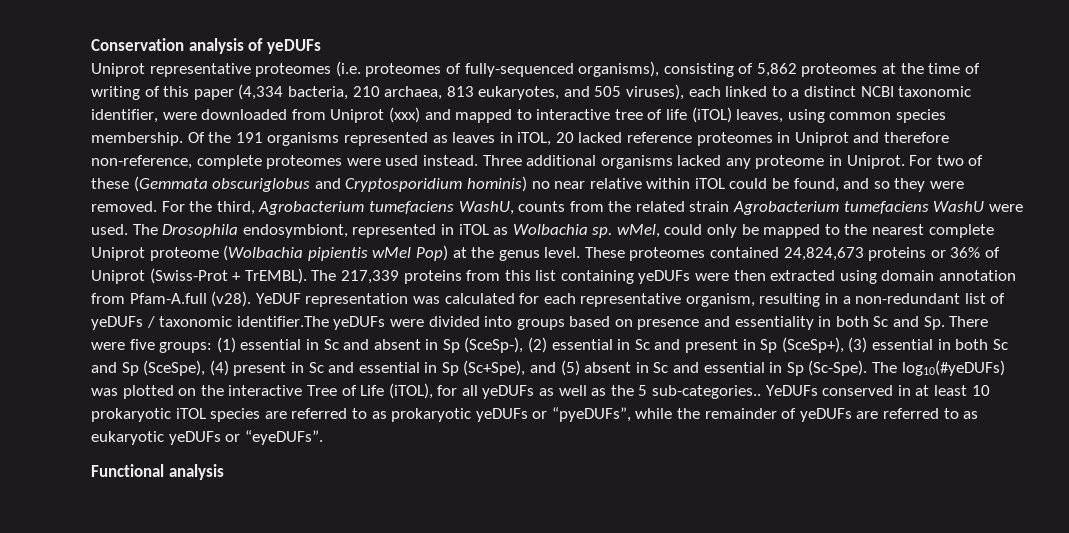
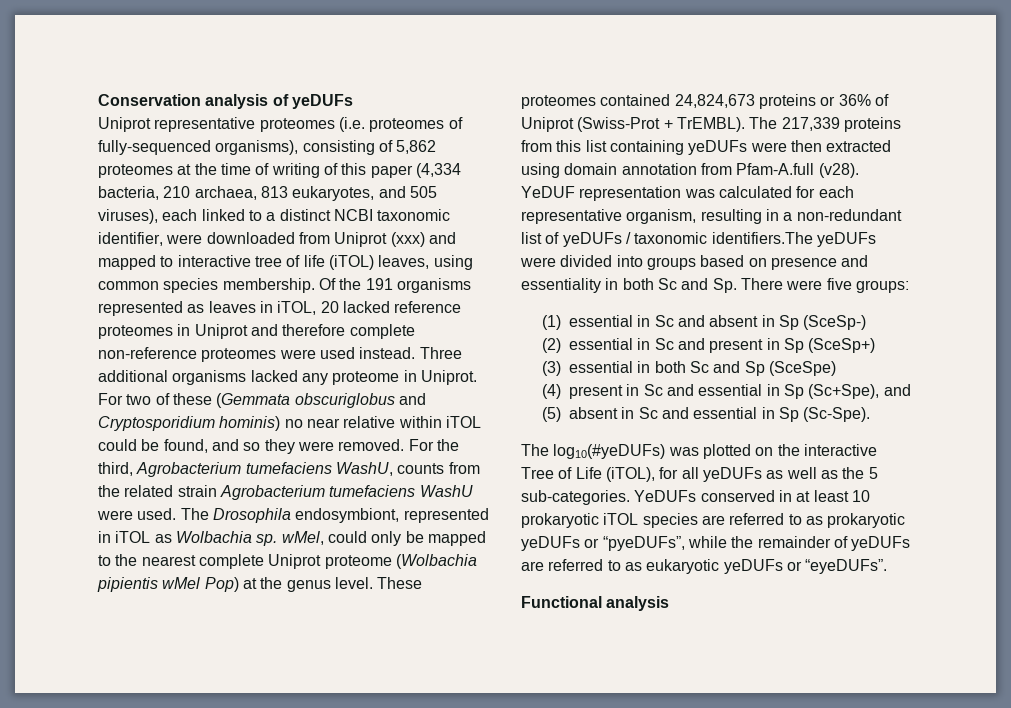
- Of the 191 organisms represented as leaves in iTOL, 20 lacked reference proteomes in Uniprot and therefore non-reference, complete proteomes were used instead.
+ Of the 191 organisms represented as leaves in iTOL, 20 lacked reference proteomes in Uniprot and therefore complete non-reference proteomes were used instead.
- YeDUF representation was calculated for each representative organism, resulting in a non-redundant list of yeDUFs / taxonomic identifier.The yeDUFs were divided into groups based on presence and essentiality in both Sc and Sp. There were five groups: (1) essential in Sc and absent in Sp (SceSp-), (2) essential in Sc and present in Sp (SceSp+), (3) essential in both Sc and Sp (SceSpe), (4) present in Sc and essential in Sp (Sc+Spe), and (5) absent in Sc and essential in Sp (Sc-Spe). The log10(#yeDUFs) was plotted on the interactive Tree of Life (iTOL), for all yeDUFs as well as the 5 sub-categories..
+ YeDUF representation was calculated for each representative organism, resulting in a non-redundant list of yeDUFs / taxonomic identifiers.The yeDUFs were divided into groups based on presence and essentiality in both Sc and Sp. There were five groups:
+ (1) essential in Sc and absent in Sp (SceSp-)
+ (2) essential in Sc and present in Sp (SceSp+)
+ (3) essential in both Sc and Sp (SceSpe)
+ (4) present in Sc and essential in Sp (Sc+Spe), and
+ (5) absent in Sc and essential in Sp (Sc-Spe).
+ The log10(#yeDUFs) was plotted on the interactive Tree of Life (iTOL), for all yeDUFs as well as the 5 sub-categories.

